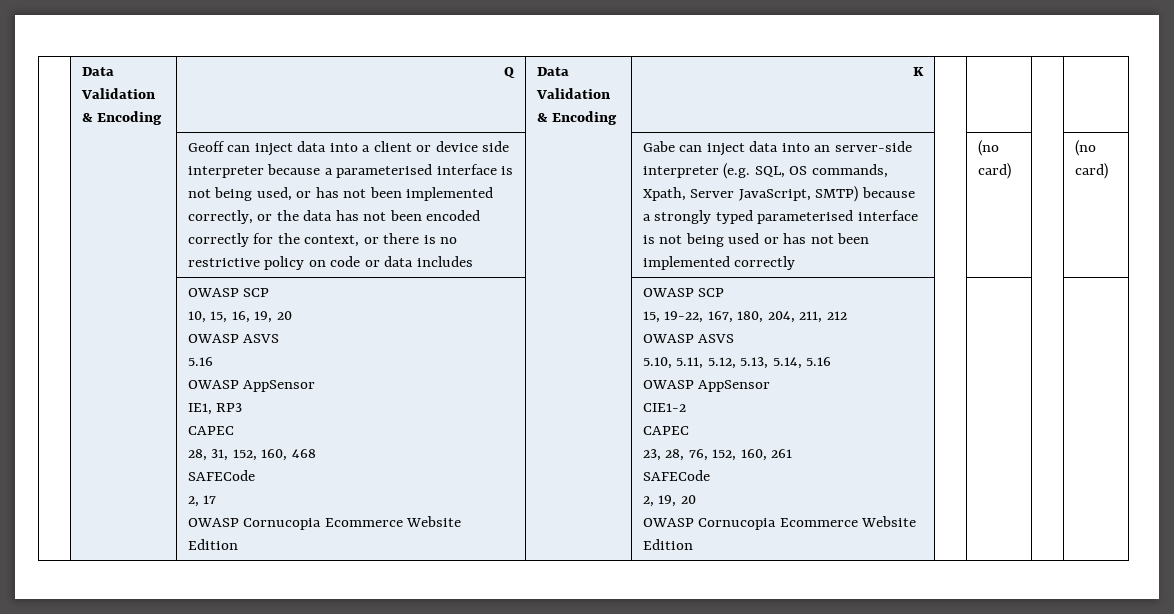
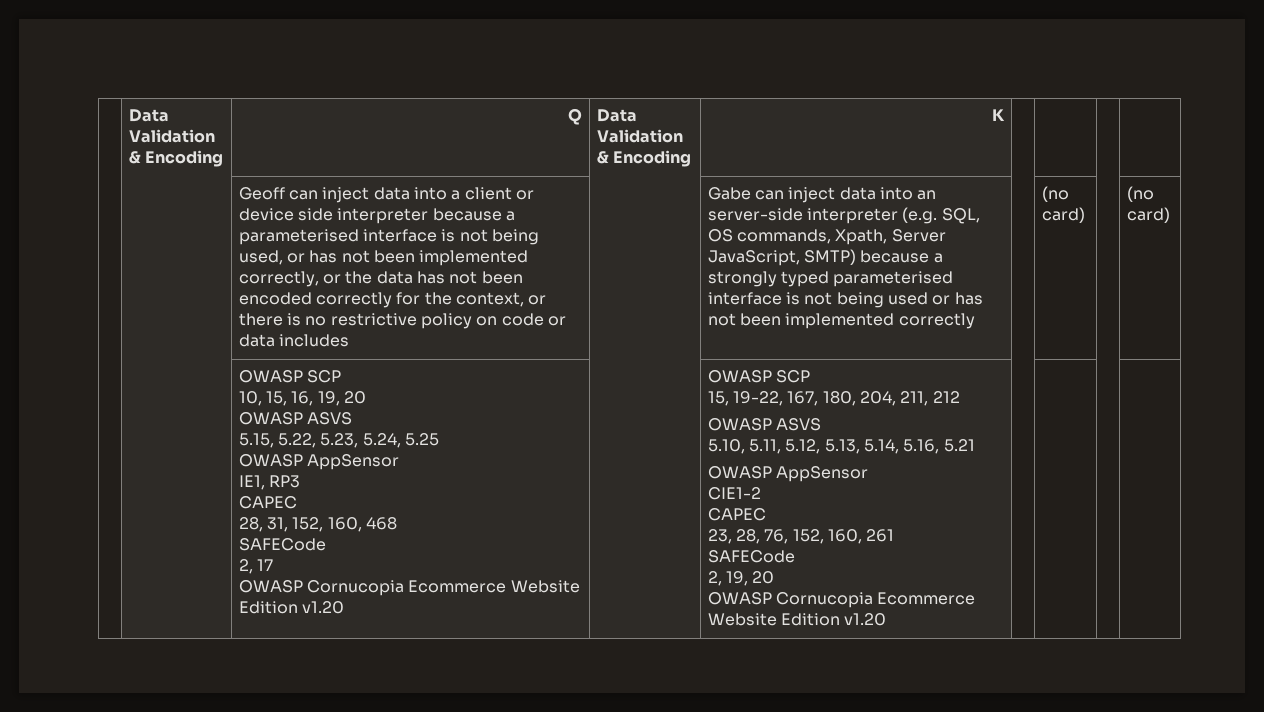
  10, 15, 16, 19, 20
  OWASP ASVS
- 5.16
+ 5.15, 5.22, 5.23, 5.24, 5.25
  2, 17
- OWASP Cornucopia Ecommerce Website Edition
+ OWASP Cornucopia Ecommerce Website Edition v1.20
- 5.10, 5.11, 5.12, 5.13, 5.14, 5.16
+ 5.10, 5.11, 5.12, 5.13, 5.14, 5.16, 5.21
  2, 19, 20
- OWASP Cornucopia Ecommerce Website Edition
+ OWASP Cornucopia Ecommerce Website Edition v1.20

